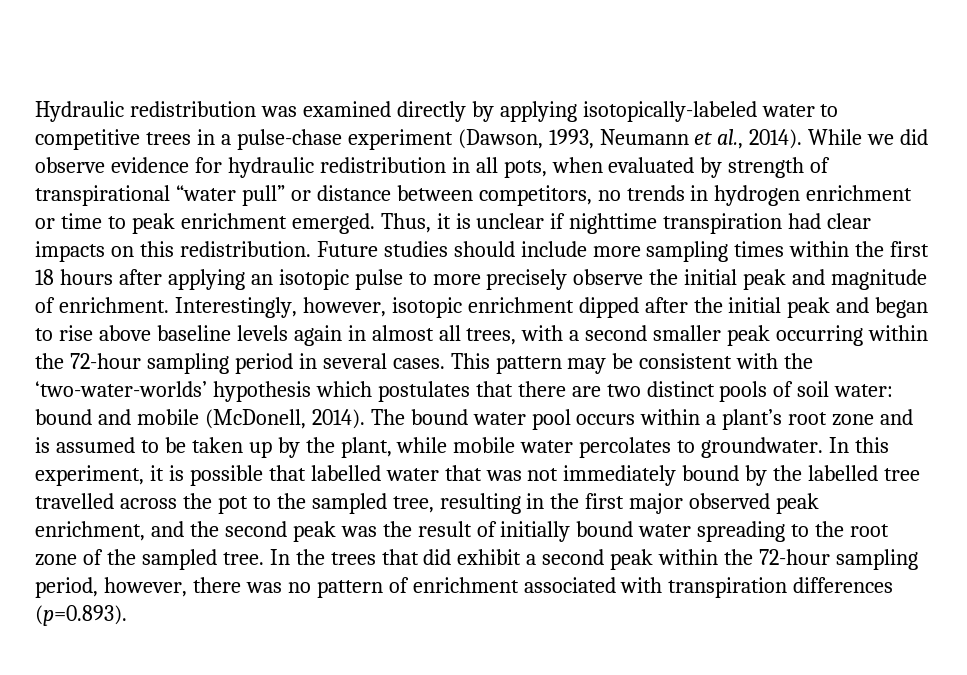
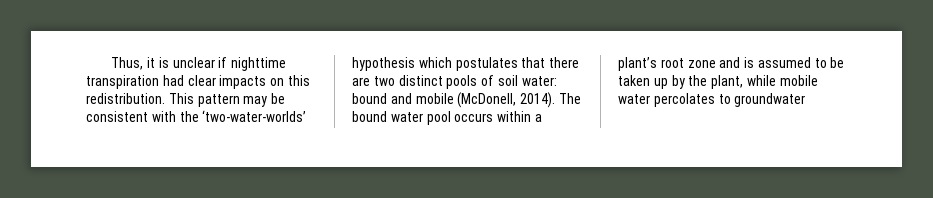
- Hydraulic redistribution was examined directly by applying isotopically-labeled water to competitive trees in a pulse-chase experiment (Dawson, 1993, Neumann et al., 2014). While we did observe evidence for hydraulic redistribution in all pots, when evaluated by strength of transpirational “water pull” or distance between competitors, no trends in hydrogen enrichment or time to peak enrichment emerged.
- Future studies should include more sampling times within the first 18 hours after applying an isotopic pulse to more precisely observe the initial peak and magnitude of enrichment. Interestingly, however, isotopic enrichment dipped after the initial peak and began to rise above baseline levels again in almost all trees, with a second smaller peak occurring within the 72-hour sampling period in several cases.
- The bound water pool occurs within a plant’s root zone and is assumed to be taken up by the plant, while mobile water percolates to groundwater. In this experiment, it is possible that labelled water that was not immediately bound by the labelled tree travelled across the pot to the sampled tree, resulting in the first major observed peak enrichment, and the second peak was the result of initially bound water spreading to the root zone of the sampled tree. In the trees that did exhibit a second peak within the 72-hour sampling period, however, there was no pattern of enrichment associated with transpiration differences (p=0.893).
+ The bound water pool occurs within a plant’s root zone and is assumed to be taken up by the plant, while mobile water percolates to groundwater

